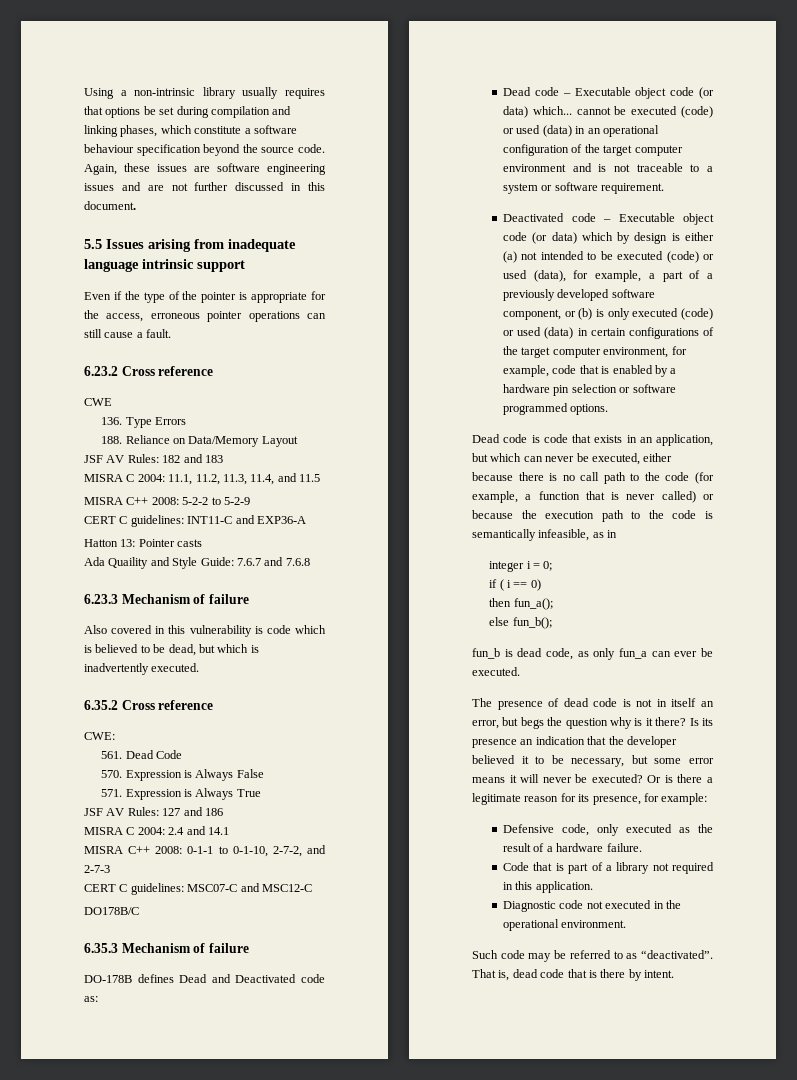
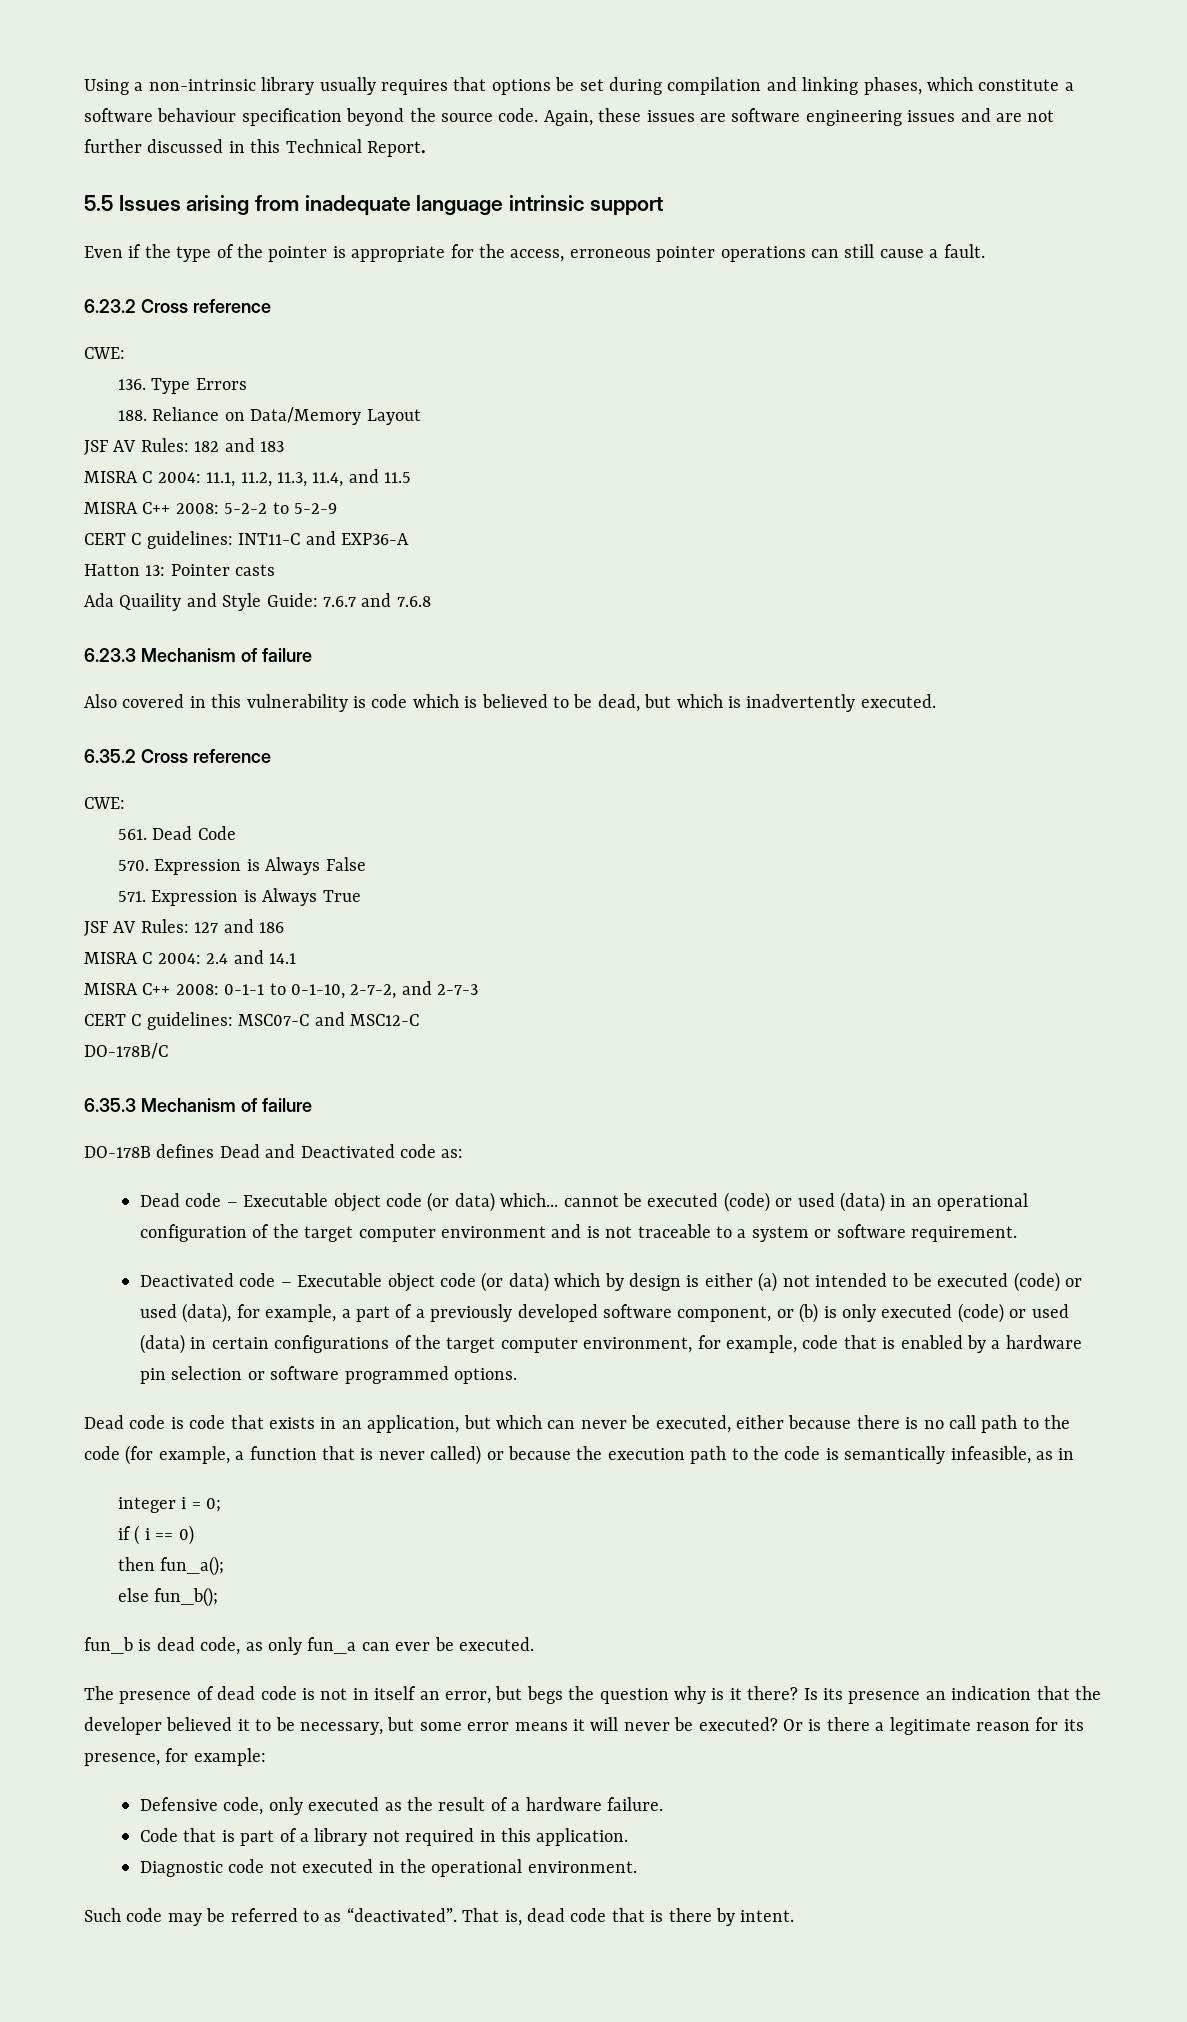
- Again, these issues are software engineering issues and are not further discussed in this document.
+ Again, these issues are software engineering issues and are not further discussed in this Technical Report.
  6.23.2 Cross reference
- CWE
+ CWE:
- DO178B/C
+ DO-178B/C

